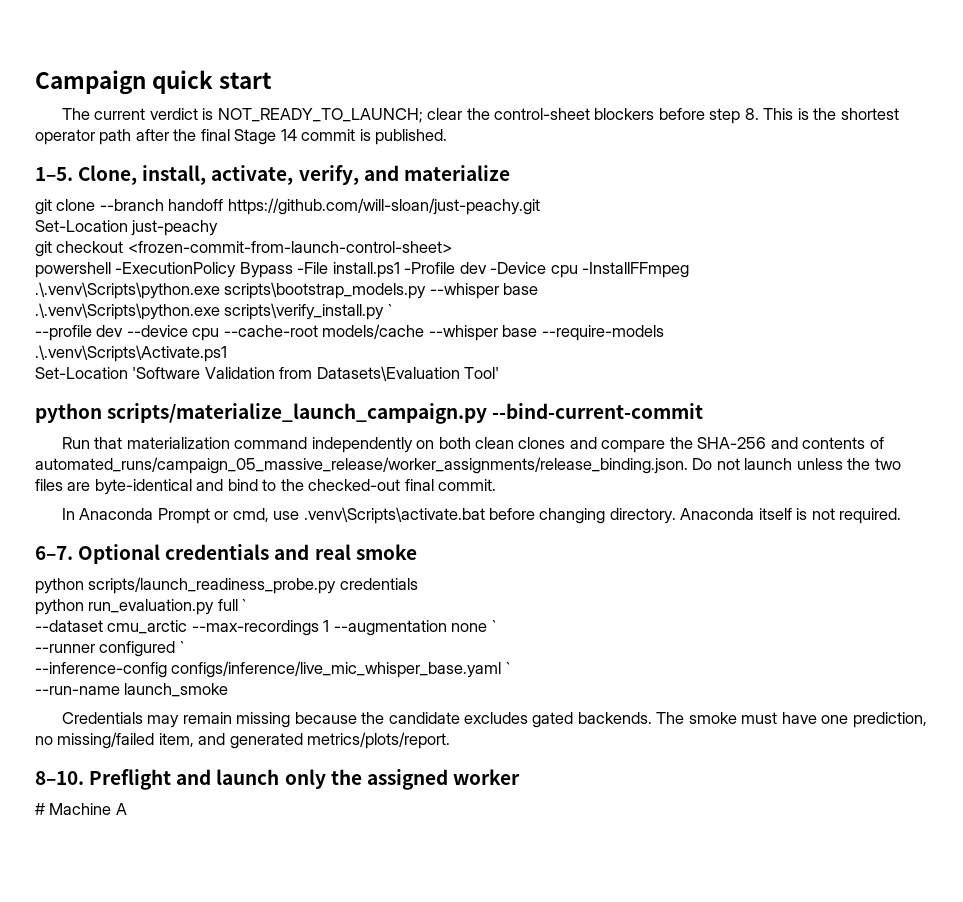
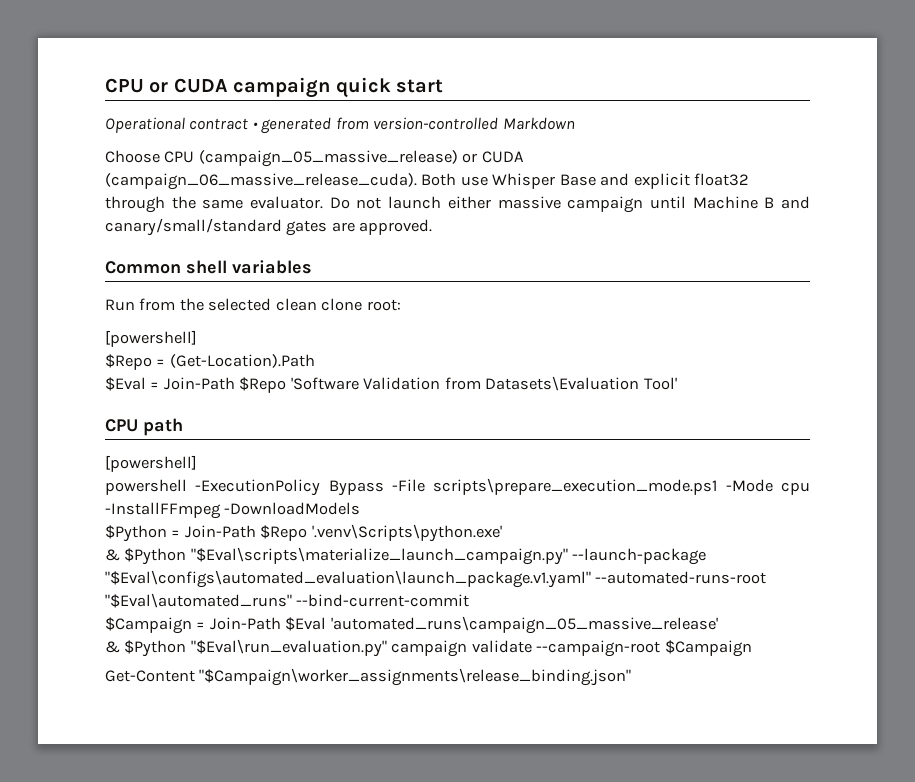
- Campaign quick start
- The current verdict is NOT_READY_TO_LAUNCH; clear the control-sheet blockers before step 8. This is the shortest operator path after the final Stage 14 commit is published.
- 1–5. Clone, install, activate, verify, and materialize
- git clone --branch handoff https://github.com/will-sloan/just-peachy.git
- Set-Location just-peachy
- git checkout <frozen-commit-from-launch-control-sheet>
- powershell -ExecutionPolicy Bypass -File install.ps1 -Profile dev -Device cpu -InstallFFmpeg
- .\.venv\Scripts\python.exe scripts\bootstrap_models.py --whisper base
- .\.venv\Scripts\python.exe scripts\verify_install.py `
- --profile dev --device cpu --cache-root models/cache --whisper base --require-models
- .\.venv\Scripts\Activate.ps1
- Set-Location 'Software Validation from Datasets\Evaluation Tool'
+ CPU or CUDA campaign quick start
+ Operational contract • generated from version-controlled Markdown
+ Choose CPU (campaign_05_massive_release) or CUDA (campaign_06_massive_release_cuda). Both use Whisper Base and explicit float32 through the same evaluator. Do not launch either massive campaign until Machine B and canary/small/standard gates are approved.
+ Common shell variables
+ Run from the selected clean clone root:
+ [powershell]
+ $Repo = (Get-Location).Path
+ $Eval = Join-Path $Repo 'Software Validation from Datasets\Evaluation Tool'
- python scripts/materialize_launch_campaign.py --bind-current-commit
- Run that materialization command independently on both clean clones and compare the SHA-256 and contents of automated_runs/campaign_05_massive_release/worker_assignments/release_binding.json. Do not launch unless the two files are byte-identical and bind to the checked-out final commit.
- In Anaconda Prompt or cmd, use .venv\Scripts\activate.bat before changing directory. Anaconda itself is not required.
- 6–7. Optional credentials and real smoke
- python scripts/launch_readiness_probe.py credentials
- python run_evaluation.py full `
- --dataset cmu_arctic --max-recordings 1 --augmentation none `
- --runner configured `
- --inference-config configs/inference/live_mic_whisper_base.yaml `
- --run-name launch_smoke
- Credentials may remain missing because the candidate excludes gated backends. The smoke must have one prediction, no missing/failed item, and generated metrics/plots/report.
- 8–10. Preflight and launch only the assigned worker
- # Machine A
+ CPU path
+ [powershell]
+ powershell -ExecutionPolicy Bypass -File scripts\prepare_execution_mode.ps1 -Mode cpu -InstallFFmpeg -DownloadModels
+ $Python = Join-Path $Repo '.venv\Scripts\python.exe'
+ & $Python "$Eval\scripts\materialize_launch_campaign.py" --launch-package "$Eval\configs\automated_evaluation\launch_package.v1.yaml" --automated-runs-root "$Eval\automated_runs" --bind-current-commit
+ $Campaign = Join-Path $Eval 'automated_runs\campaign_05_massive_release'
+ & $Python "$Eval\run_evaluation.py" campaign validate --campaign-root $Campaign
+ Get-Content "$Campaign\worker_assignments\release_binding.json"

